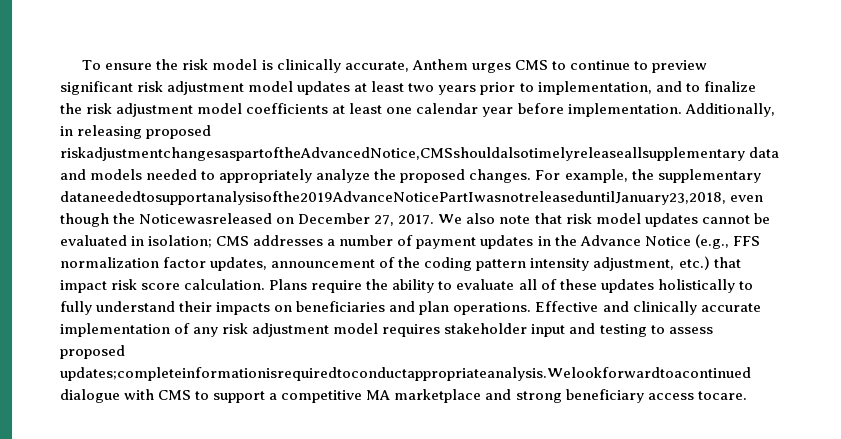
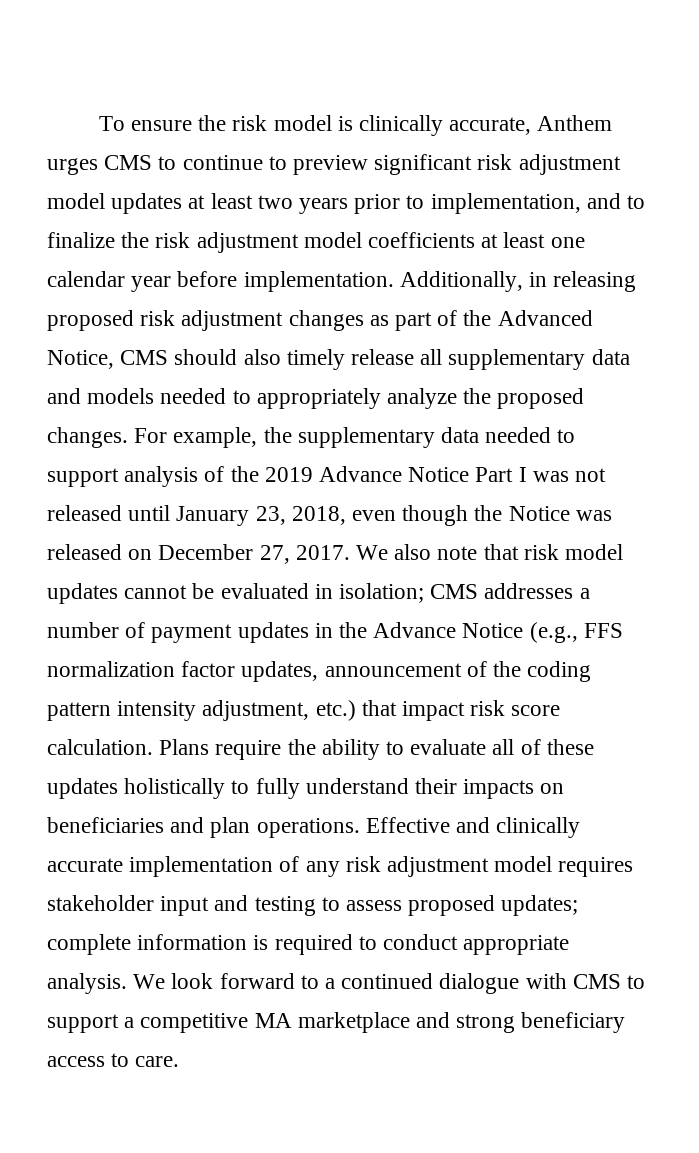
- Additionally, in releasing proposed riskadjustmentchangesaspartoftheAdvancedNotice,CMSshouldalsotimelyreleaseallsupplementary data and models needed to appropriately analyze the proposed changes.
+ Additionally, in releasing proposed risk adjustment changes as part of the Advanced Notice, CMS should also timely release all supplementary data and models needed to appropriately analyze the proposed changes.
- For example, the supplementary dataneededtosupportanalysisofthe2019AdvanceNoticePartIwasnotreleaseduntilJanuary23,2018, even though the Noticewasreleased on December 27, 2017.
+ For example, the supplementary data needed to support analysis of the 2019 Advance Notice Part I was not released until January 23, 2018, even though the Notice was released on December 27, 2017.
- Effective and clinically accurate implementation of any risk adjustment model requires stakeholder input and testing to assess proposed updates;completeinformationisrequiredtoconductappropriateanalysis.Welookforwardtoacontinued dialogue with CMS to support a competitive MA marketplace and strong beneficiary access tocare.
+ Effective and clinically accurate implementation of any risk adjustment model requires stakeholder input and testing to assess proposed updates; complete information is required to conduct appropriate analysis. We look forward to a continued dialogue with CMS to support a competitive MA marketplace and strong beneficiary access to care.

